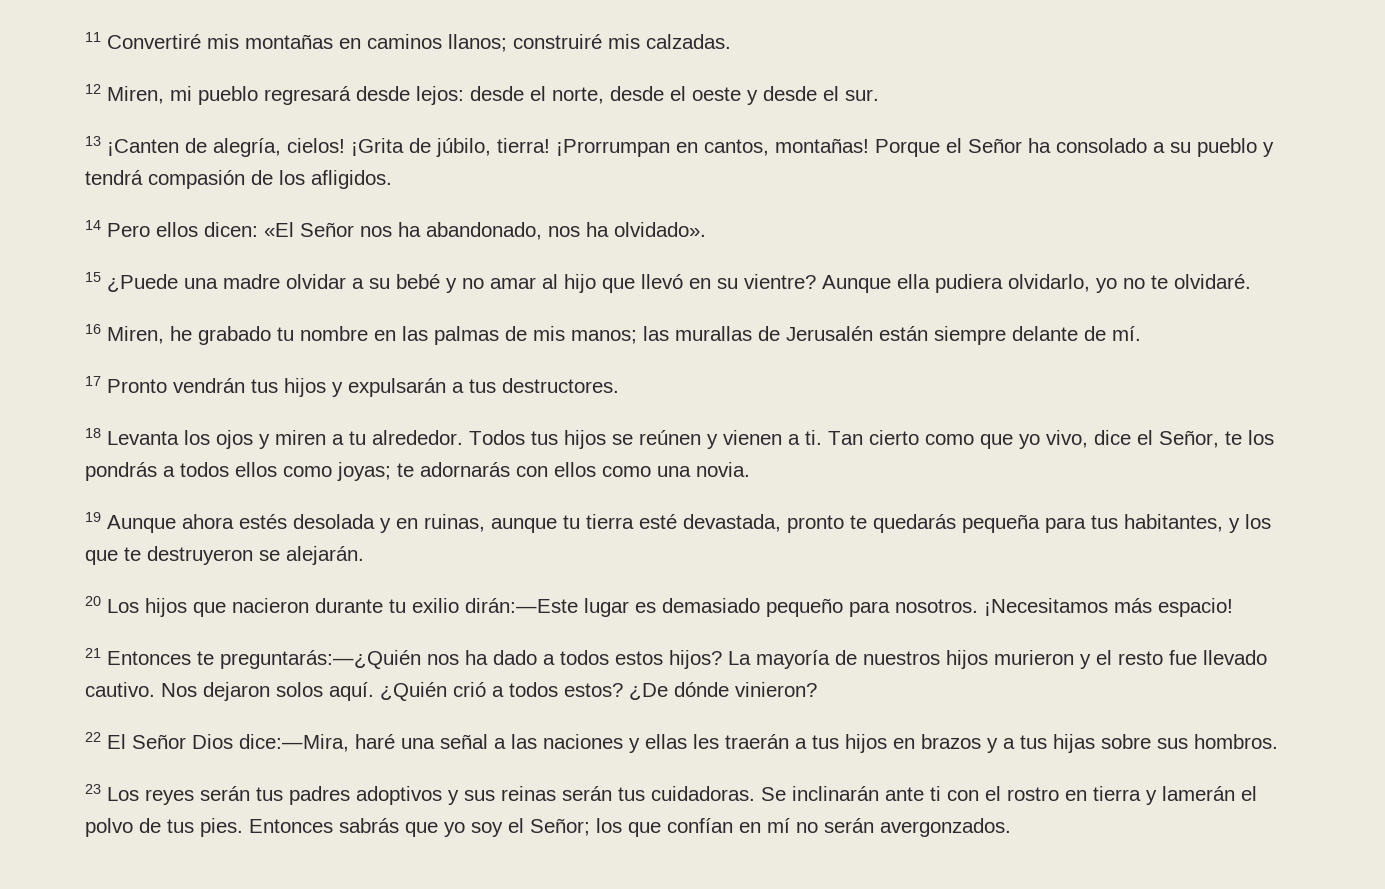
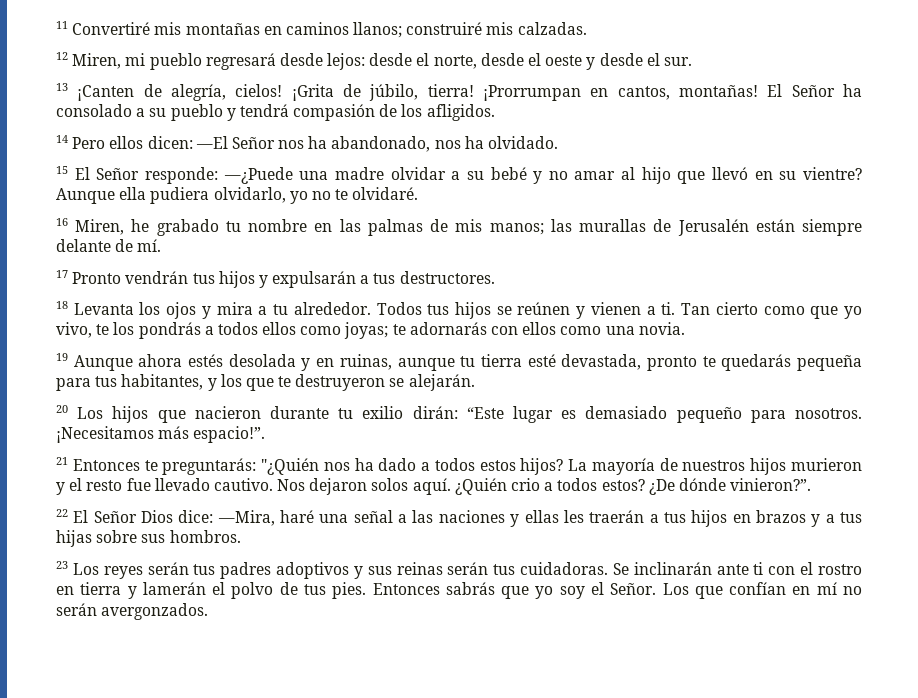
- Porque el Señor ha consolado a su pueblo y tendrá compasión de los afligidos.
+ El Señor ha consolado a su pueblo y tendrá compasión de los afligidos.
- 14 Pero ellos dicen: «El Señor nos ha abandonado, nos ha olvidado».
+ 14 Pero ellos dicen: —El Señor nos ha abandonado, nos ha olvidado.
- 15 ¿Puede una madre olvidar a su bebé y no amar al hijo que llevó en su vientre?
+ 15 El Señor responde: —¿Puede una madre olvidar a su bebé y no amar al hijo que llevó en su vientre?
- 18 Levanta los ojos y miren a tu alrededor.
+ 18 Levanta los ojos y mira a tu alrededor.
- Tan cierto como que yo vivo, dice el Señor, te los pondrás a todos ellos como joyas; te adornarás con ellos como una novia.
+ Tan cierto como que yo vivo, te los pondrás a todos ellos como joyas; te adornarás con ellos como una novia.
- 20 Los hijos que nacieron durante tu exilio dirán:—Este lugar es demasiado pequeño para nosotros.
+ 20 Los hijos que nacieron durante tu exilio dirán: “Este lugar es demasiado pequeño para nosotros.
- ¡Necesitamos más espacio!
+ ¡Necesitamos más espacio!”.
- 21 Entonces te preguntarás:—¿Quién nos ha dado a todos estos hijos?
+ 21 Entonces te preguntarás: "¿Quién nos ha dado a todos estos hijos?
- ¿Quién crió a todos estos?
+ ¿Quién crio a todos estos?
- ¿De dónde vinieron?
+ ¿De dónde vinieron?”.
- 22 El Señor Dios dice:—Mira, haré una señal a las naciones y ellas les traerán a tus hijos en brazos y a tus hijas sobre sus hombros.
+ 22 El Señor Dios dice: —Mira, haré una señal a las naciones y ellas les traerán a tus hijos en brazos y a tus hijas sobre sus hombros.
- Entonces sabrás que yo soy el Señor; los que confían en mí no serán avergonzados.
+ Entonces sabrás que yo soy el Señor. Los que confían en mí no serán avergonzados.

